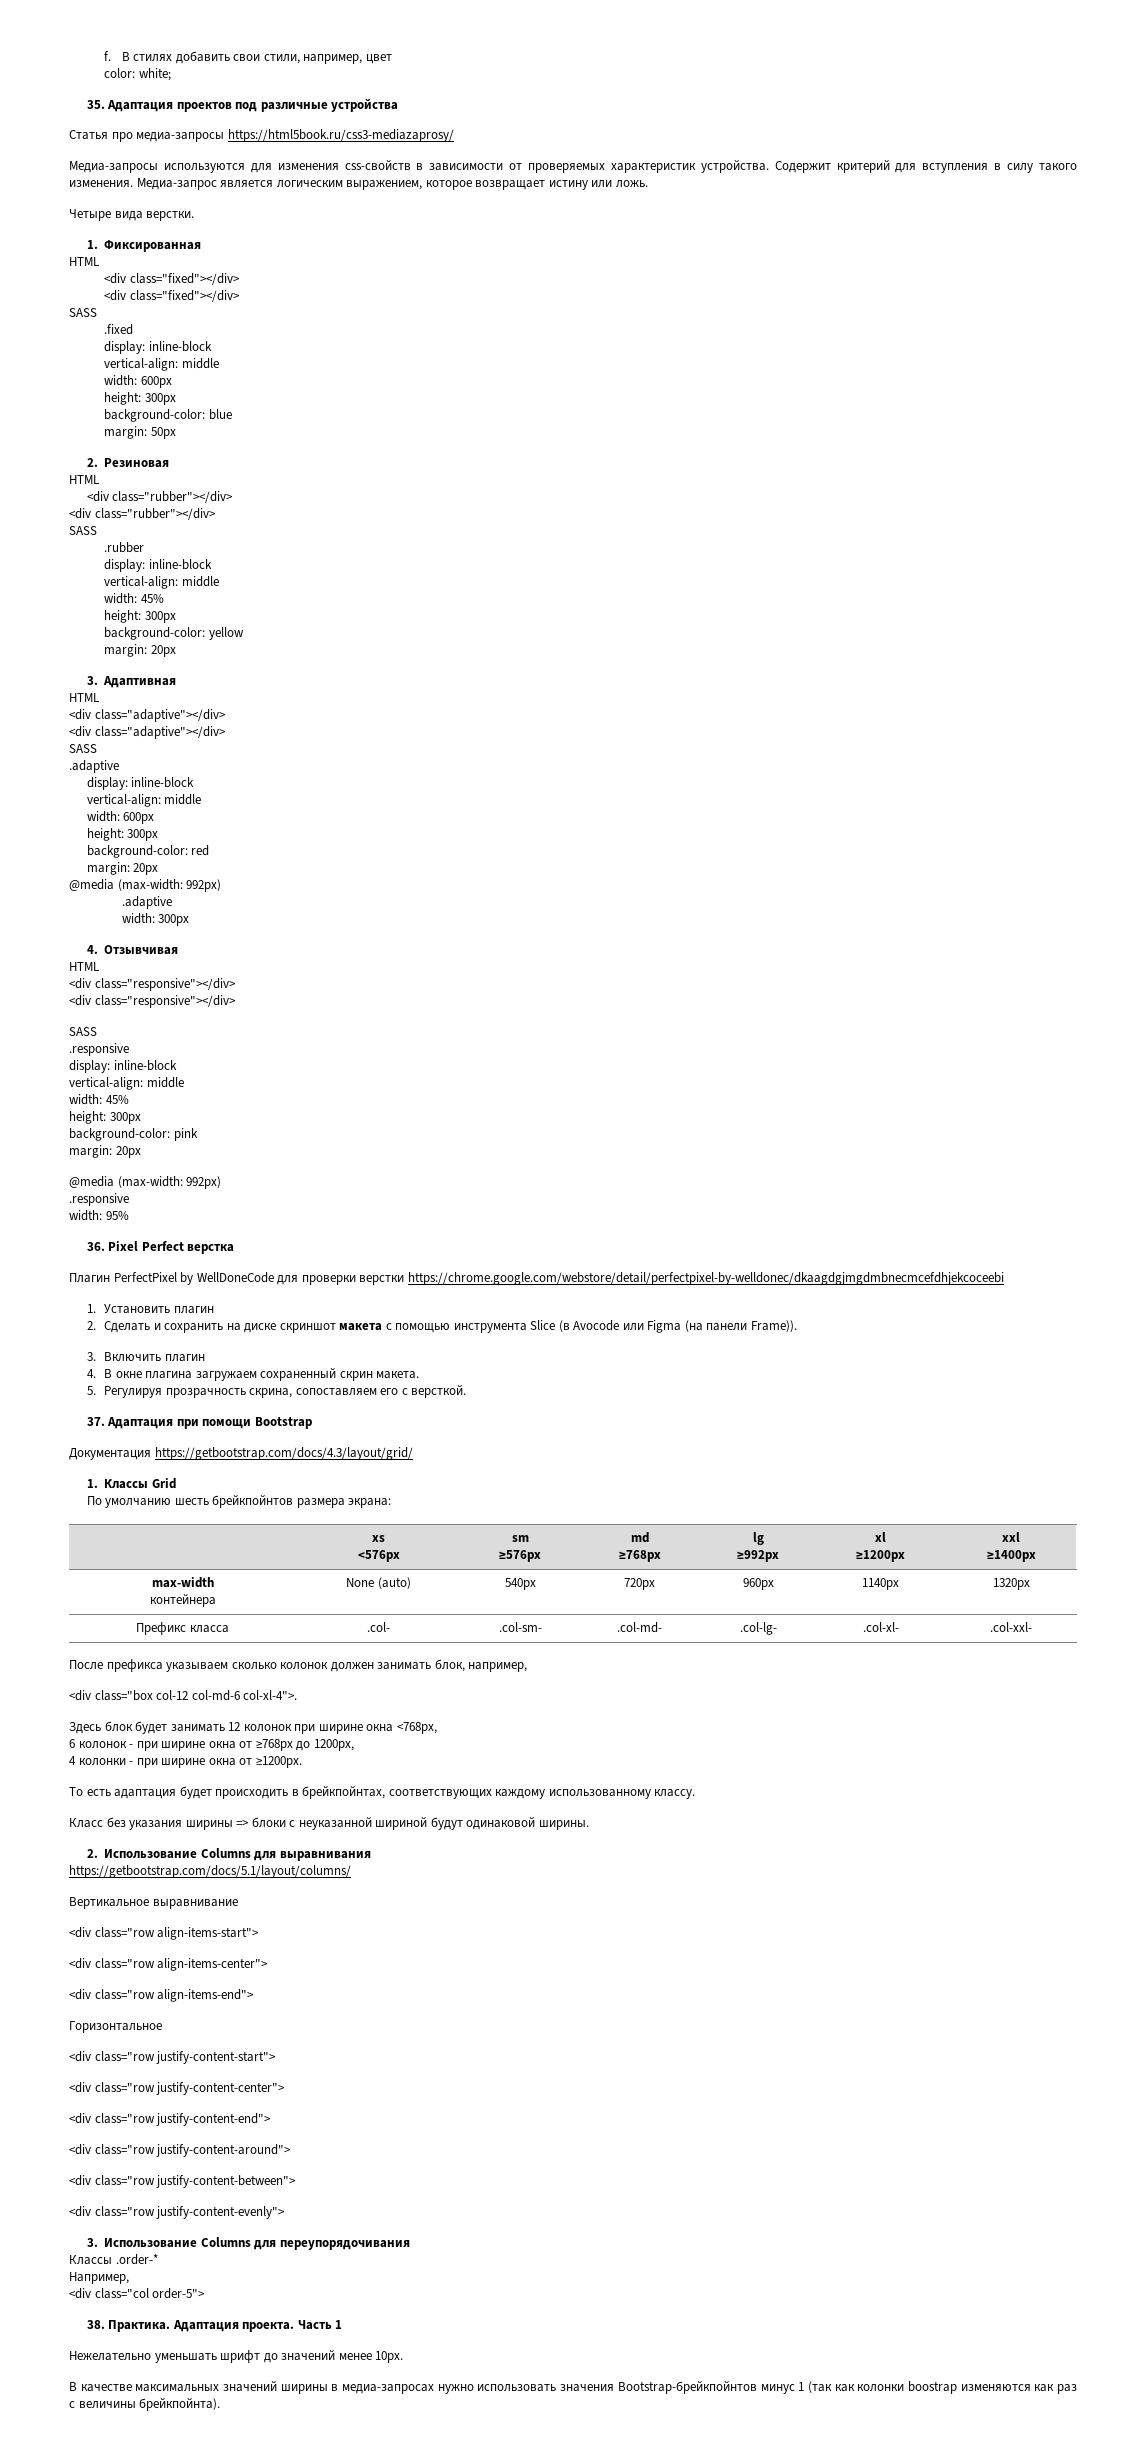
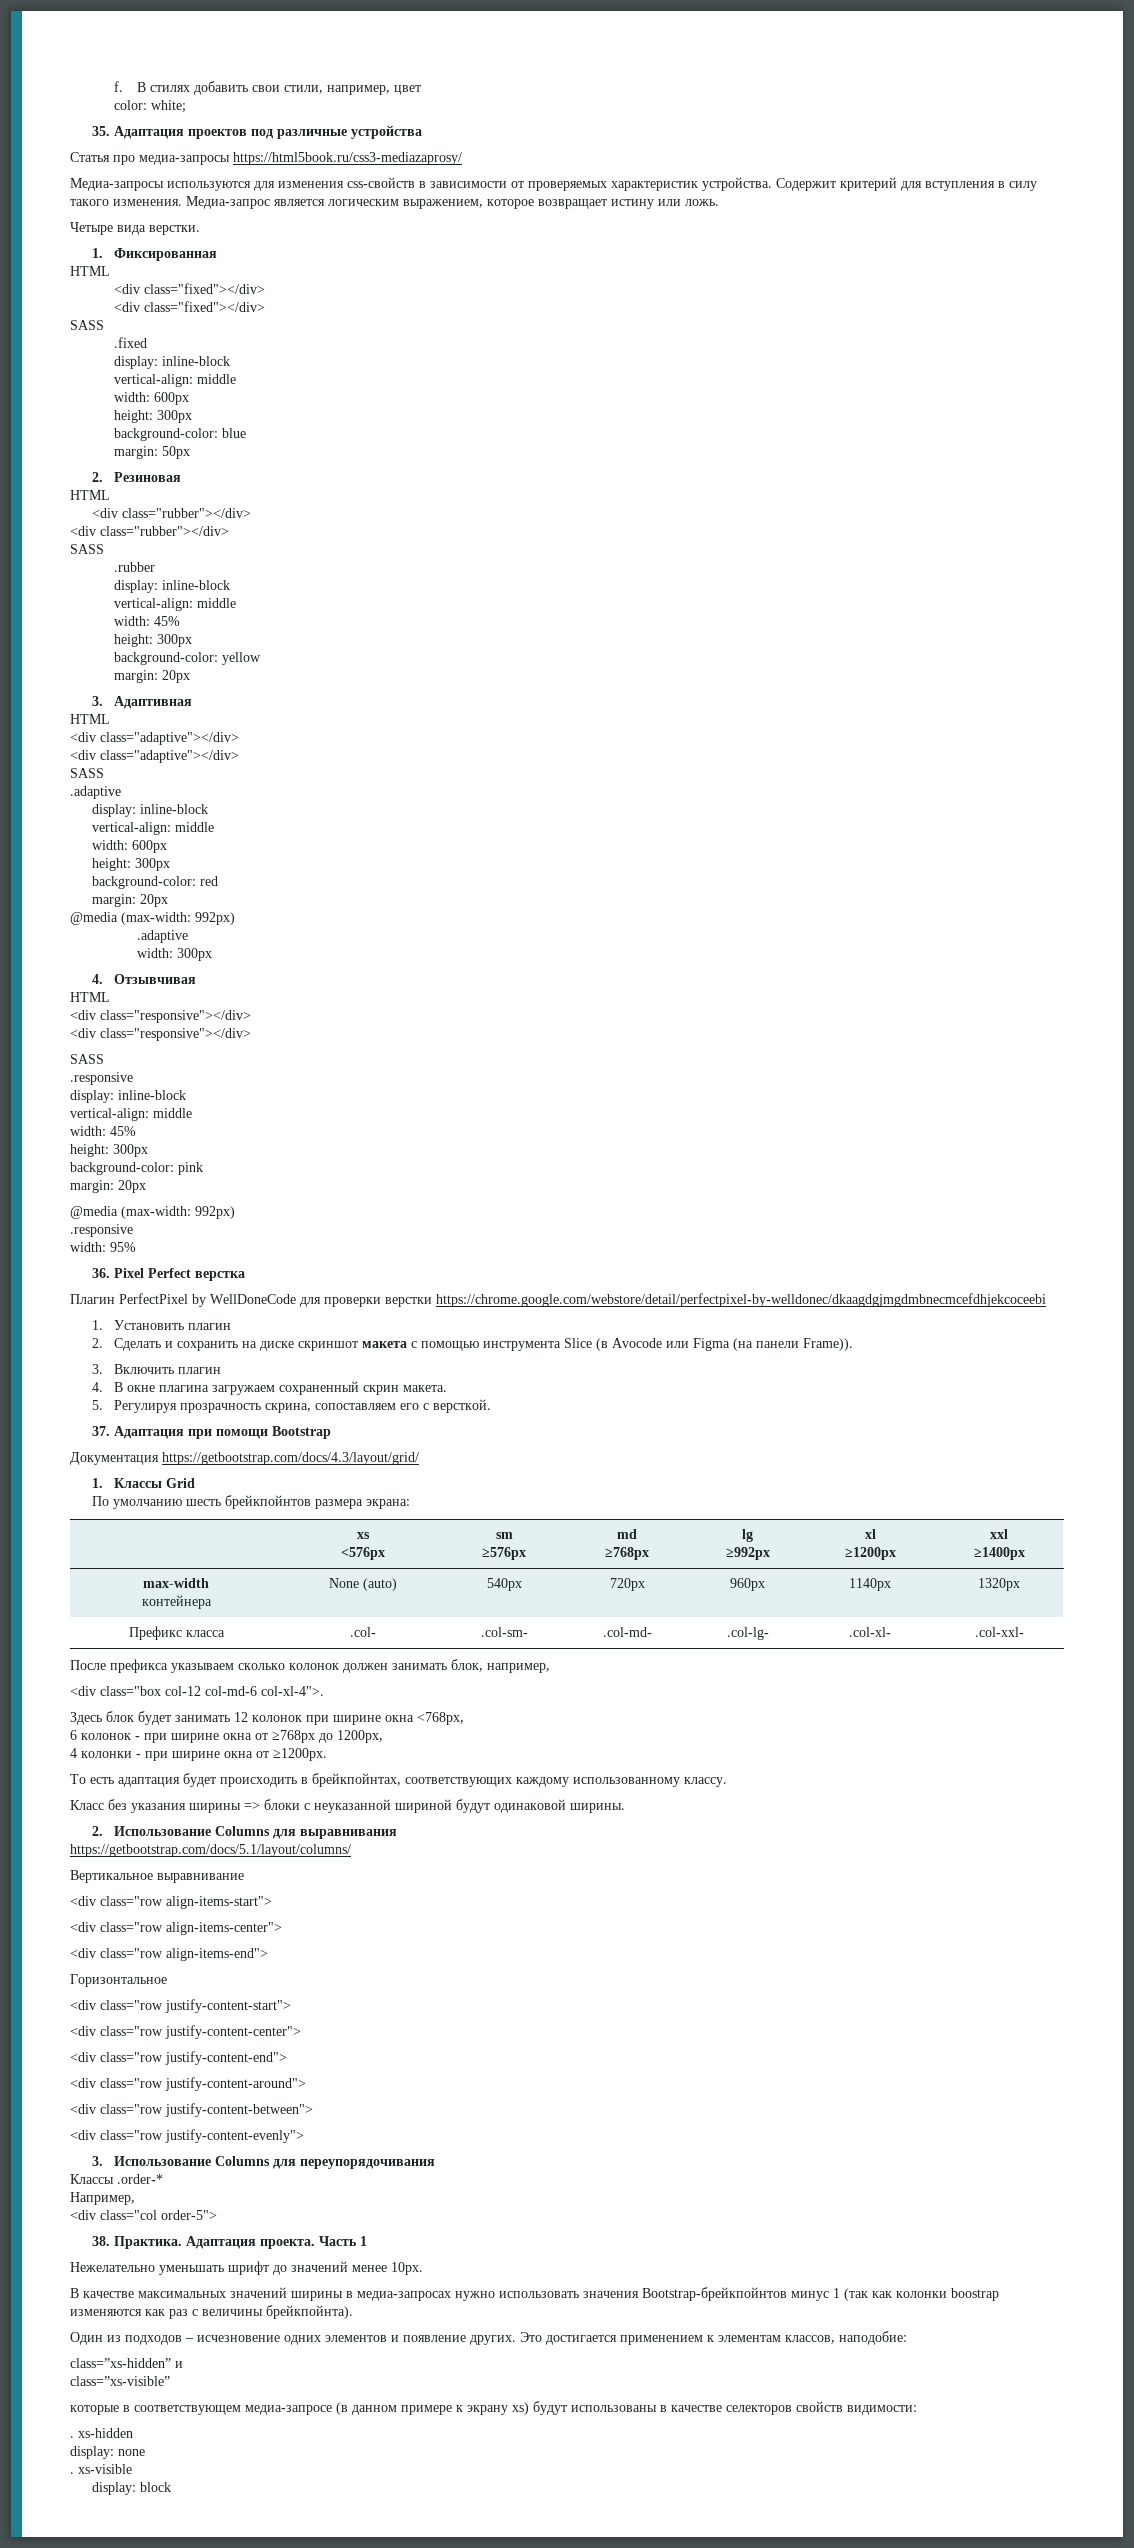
+ Один из подходов – исчезновение одних элементов и появление других. Это достигается применением к элементам классов, наподобие:
+ class=”xs-hidden” и
+ class=”xs-visible”
+ которые в соответствующем медиа-запросе (в данном примере к экрану xs) будут использованы в качестве селекторов свойств видимости:
+ . xs-hidden
+ display: none
+ . xs-visible
+ display: block

